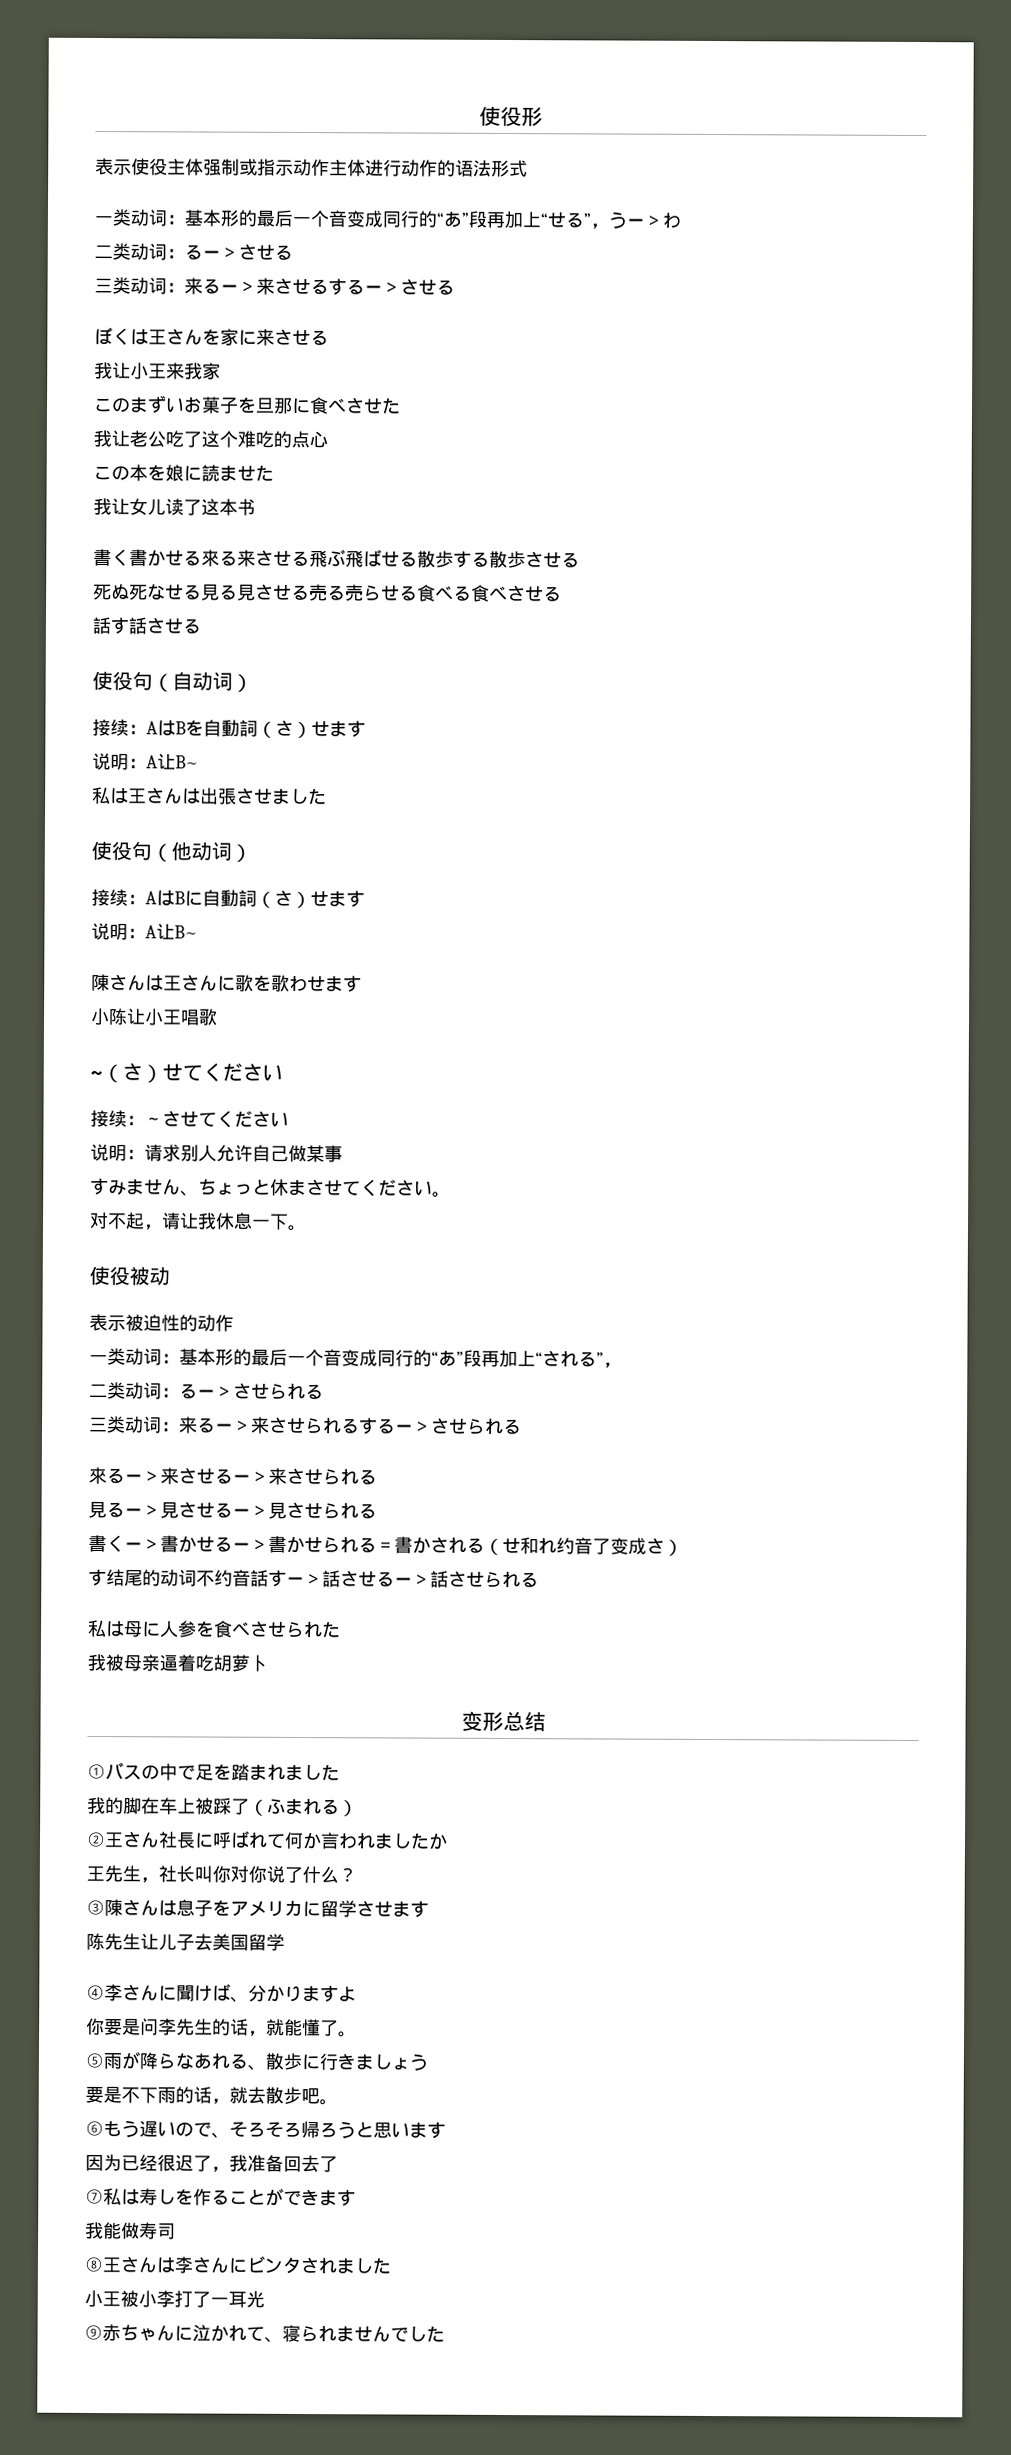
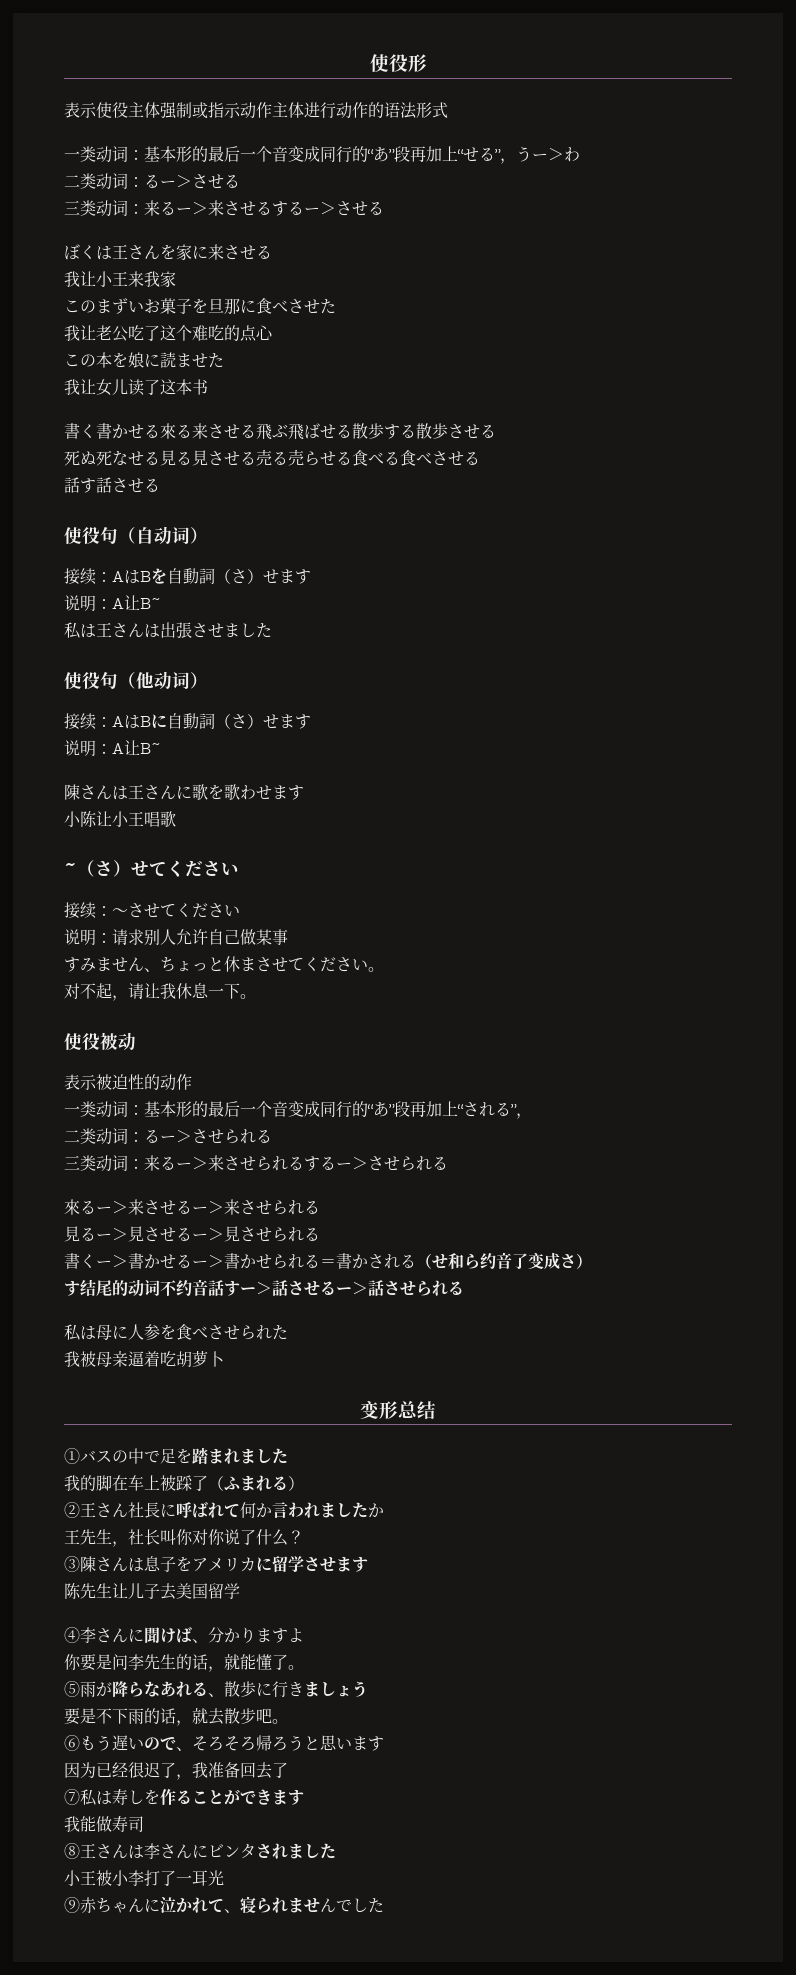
- 書くー＞書かせるー＞書かせられる＝書かされる（せ和れ约音了变成さ）
+ 書くー＞書かせるー＞書かせられる＝書かされる（せ和ら约音了变成さ）

